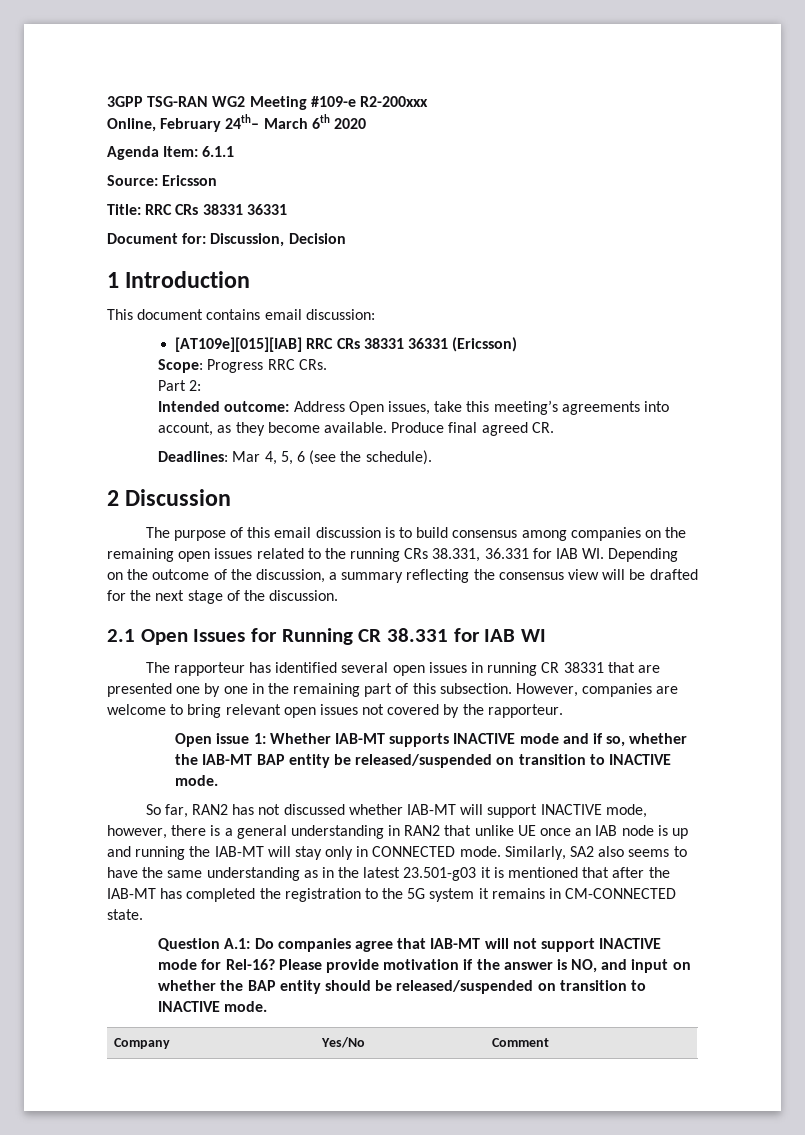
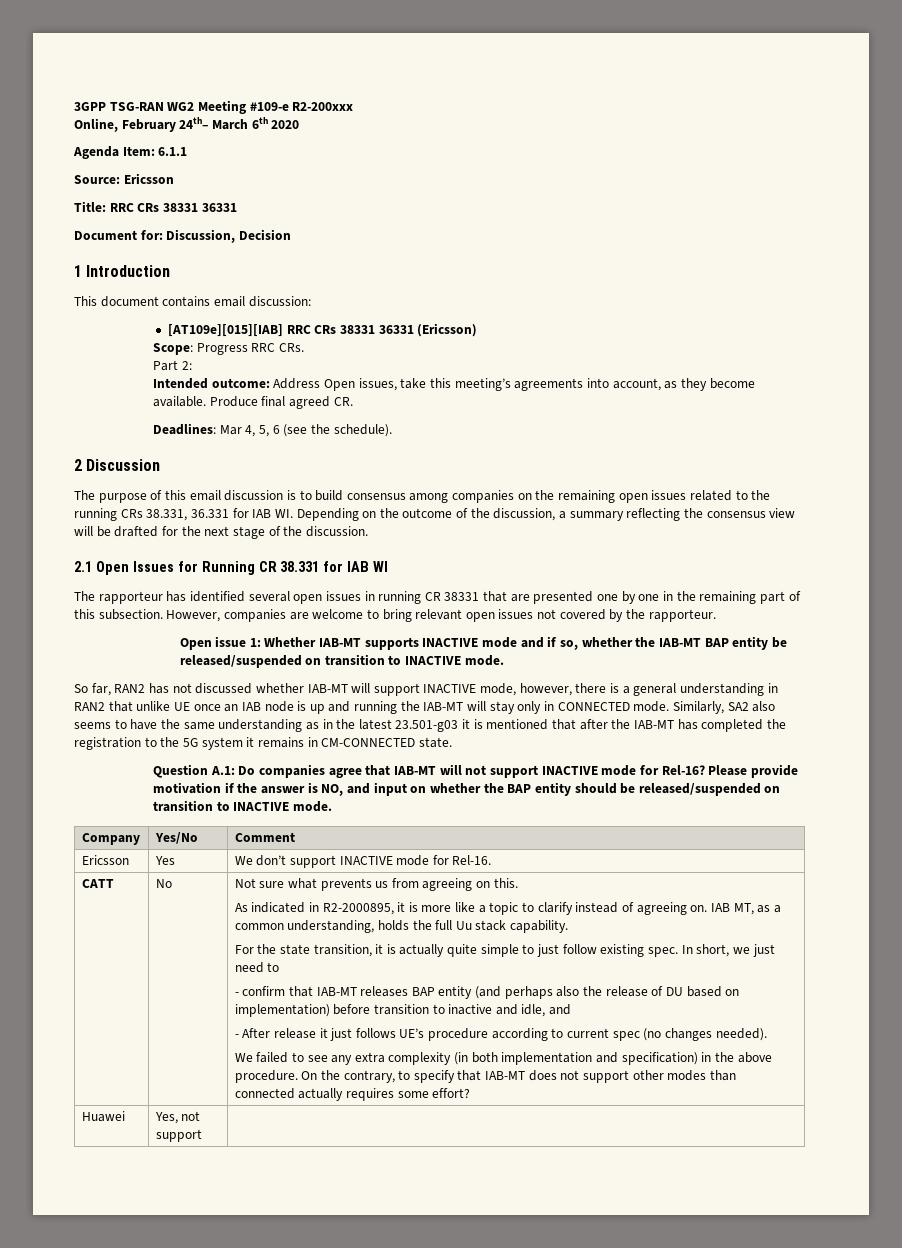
+ Ericsson | Yes | We don’t support INACTIVE mode for Rel-16.
+ CATT | No | Not sure what prevents us from agreeing on this.
+ As indicated in R2-2000895, it is more like a topic to clarify instead of agreeing on. IAB MT, as a common understanding, holds the full Uu stack capability.
+ For the state transition, it is actually quite simple to just follow existing spec. In short, we just need to
+ - confirm that IAB-MT releases BAP entity (and perhaps also the release of DU based on implementation) before transition to inactive and idle, and
+ - After release it just follows UE’s procedure according to current spec (no changes needed).
+ We failed to see any extra complexity (in both implementation and specification) in the above procedure. On the contrary, to specify that IAB-MT does not support other modes than connected actually requires some effort?
+ Huawei | Yes, not support |

